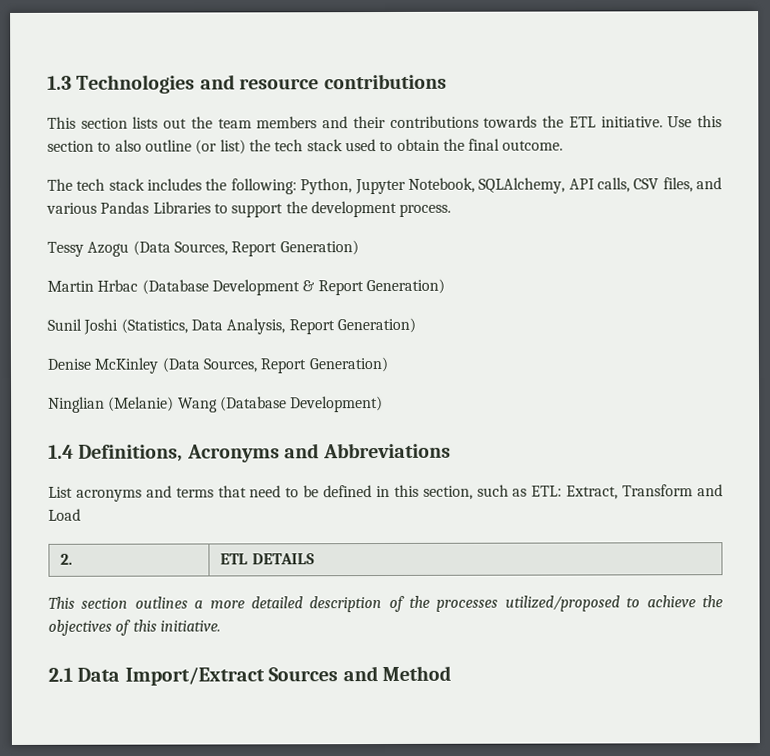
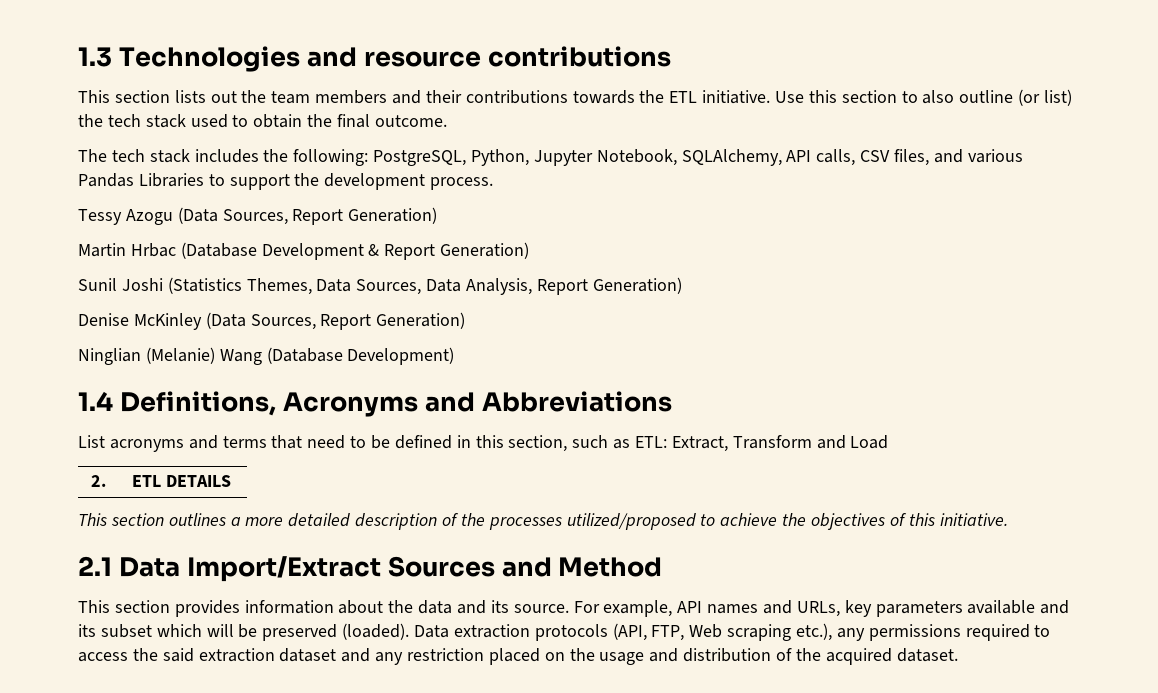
- The tech stack includes the following: Python, Jupyter Notebook, SQLAlchemy, API calls, CSV files, and various Pandas Libraries to support the development process.
+ The tech stack includes the following: PostgreSQL, Python, Jupyter Notebook, SQLAlchemy, API calls, CSV files, and various Pandas Libraries to support the development process.
- Sunil Joshi (Statistics, Data Analysis, Report Generation)
+ Sunil Joshi (Statistics Themes, Data Sources, Data Analysis, Report Generation)
+ This section provides information about the data and its source. For example, API names and URLs, key parameters available and its subset which will be preserved (loaded). Data extraction protocols (API, FTP, Web scraping etc.), any permissions required to access the said extraction dataset and any restriction placed on the usage and distribution of the acquired dataset.

